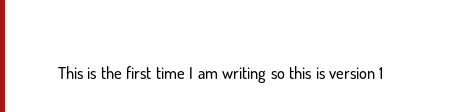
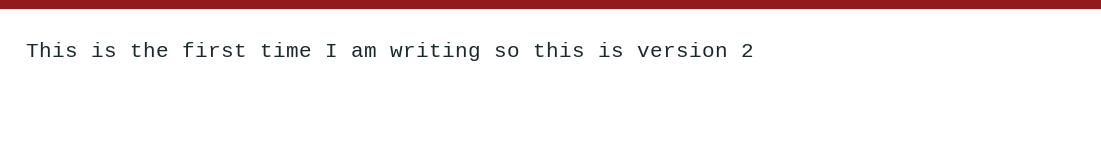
- This is the first time I am writing so this is version 1
+ This is the first time I am writing so this is version 2

